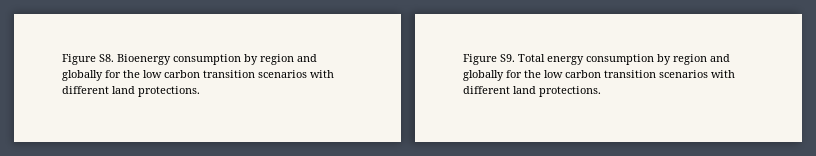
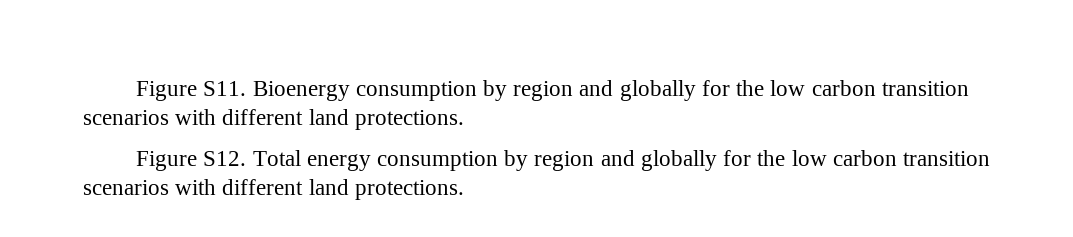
- Figure S8. Bioenergy consumption by region and globally for the low carbon transition scenarios with different land protections.
+ Figure S11. Bioenergy consumption by region and globally for the low carbon transition scenarios with different land protections.
- Figure S9. Total energy consumption by region and globally for the low carbon transition scenarios with different land protections.
+ Figure S12. Total energy consumption by region and globally for the low carbon transition scenarios with different land protections.

